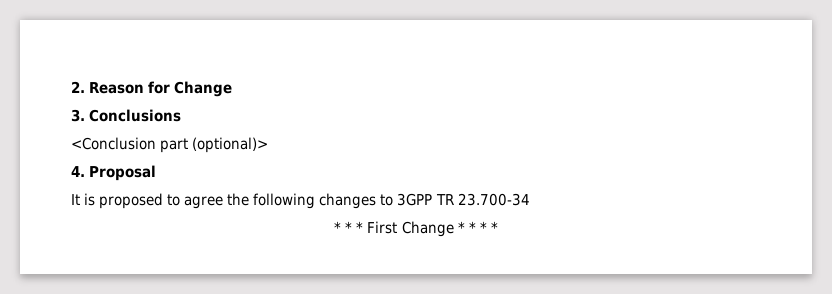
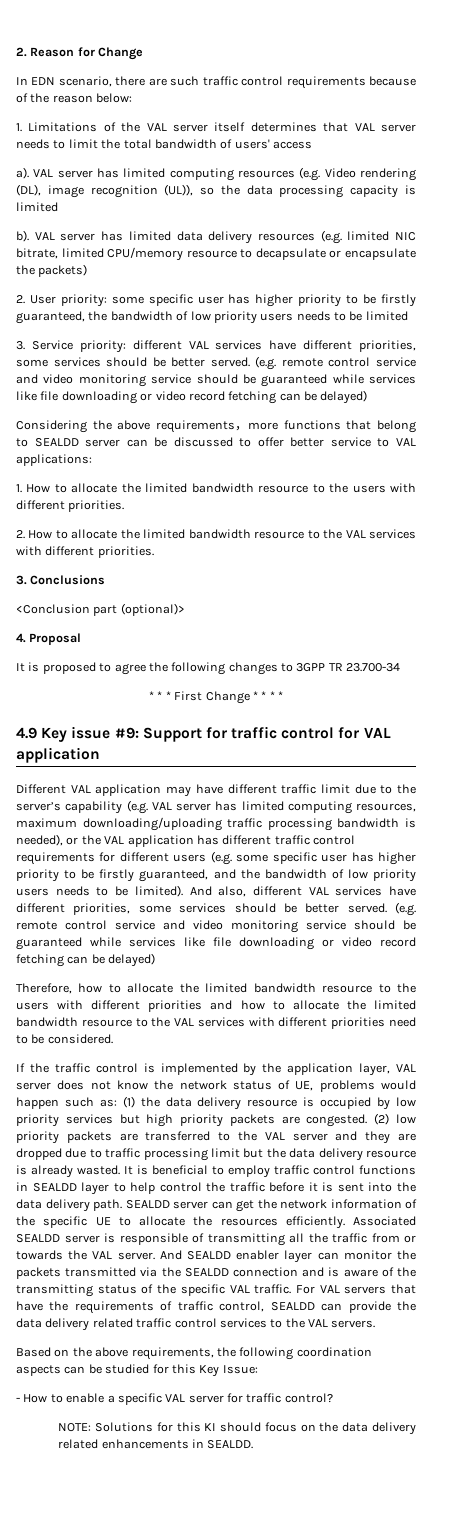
+ In EDN scenario, there are such traffic control requirements because of the reason below:
+ 1. Limitations of the VAL server itself determines that VAL server needs to limit the total bandwidth of users' access
+ a). VAL server has limited computing resources (e.g. Video rendering (DL), image recognition (UL)), so the data processing capacity is limited
+ b). VAL server has limited data delivery resources (e.g. limited NIC bitrate, limited CPU/memory resource to decapsulate or encapsulate the packets)
+ 2. User priority: some specific user has higher priority to be firstly guaranteed, the bandwidth of low priority users needs to be limited
+ 3. Service priority: different VAL services have different priorities, some services should be better served. (e.g. remote control service and video monitoring service should be guaranteed while services like file downloading or video record fetching can be delayed)
+ Considering the above requirements，more functions that belong to SEALDD server can be discussed to offer better service to VAL applications:
+ 1. How to allocate the limited bandwidth resource to the users with different priorities.
+ 2. How to allocate the limited bandwidth resource to the VAL services with different priorities.
+ 4.9 Key issue #9: Support for traffic control for VAL application
+ Different VAL application may have different traffic limit due to the server’s capability (e.g. VAL server has limited computing resources, maximum downloading/uploading traffic processing bandwidth is needed), or the VAL application has different traffic control requirements for different users (e.g. some specific user has higher priority to be firstly guaranteed, and the bandwidth of low priority users needs to be limited). And also, different VAL services have different priorities, some services should be better served. (e.g. remote control service and video monitoring service should be guaranteed while services like file downloading or video record fetching can be delayed)
+ Therefore, how to allocate the limited bandwidth resource to the users with different priorities and how to allocate the limited bandwidth resource to the VAL services with different priorities need to be considered.
+ If the traffic control is implemented by the application layer, VAL server does not know the network status of UE, problems would happen such as: (1) the data delivery resource is occupied by low priority services but high priority packets are congested. (2) low priority packets are transferred to the VAL server and they are dropped due to traffic processing limit but the data delivery resource is already wasted. It is beneficial to employ traffic control functions in SEALDD layer to help control the traffic before it is sent into the data delivery path. SEALDD server can get the network information of the specific UE to allocate the resources efficiently. Associated SEALDD server is responsible of transmitting all the traffic from or towards the VAL server. And SEALDD enabler layer can monitor the packets transmitted via the SEALDD connection and is aware of the transmitting status of the specific VAL traffic. For VAL servers that have the requirements of traffic control, SEALDD can provide the data delivery related traffic control services to the VAL servers.
+ Based on the above requirements, the following coordination aspects can be studied for this Key Issue:
+ - How to enable a specific VAL server for traffic control?
+ NOTE: Solutions for this KI should focus on the data delivery related enhancements in SEALDD.

